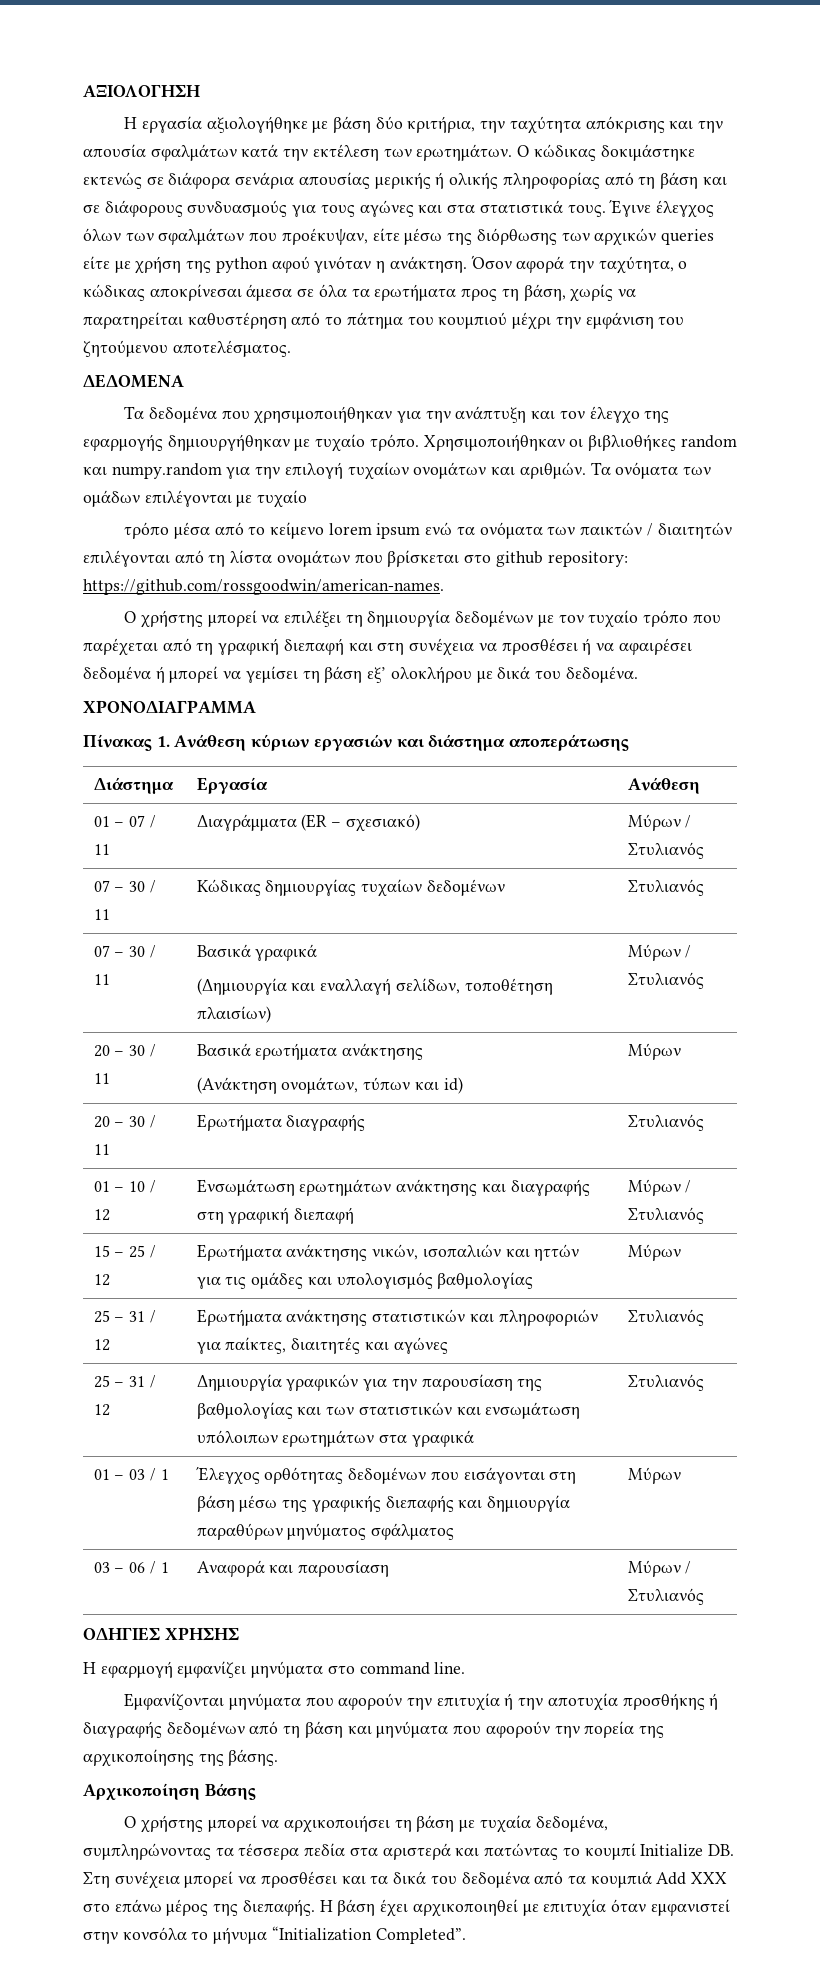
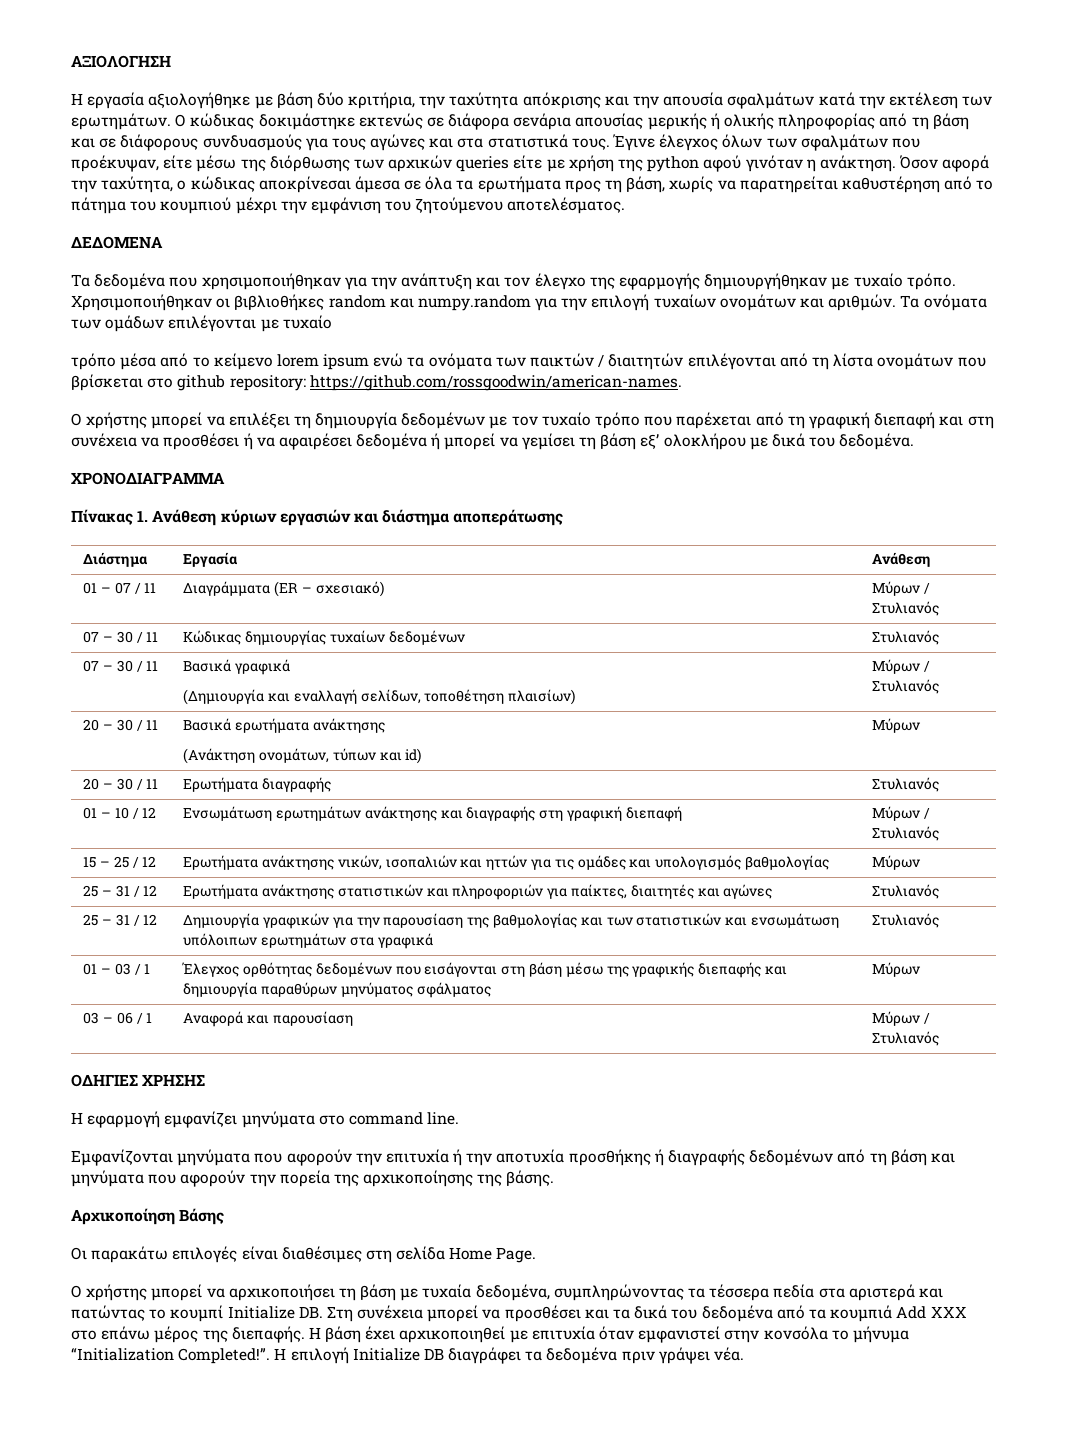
+ Οι παρακάτω επιλογές είναι διαθέσιμες στη σελίδα Home Page.
- Η βάση έχει αρχικοποιηθεί με επιτυχία όταν εμφανιστεί στην κονσόλα το μήνυμα “Initialization Completed”.
+ Η βάση έχει αρχικοποιηθεί με επιτυχία όταν εμφανιστεί στην κονσόλα το μήνυμα “Initialization Completed!”. Η επιλογή Initialize DB διαγράφει τα δεδομένα πριν γράψει νέα.

